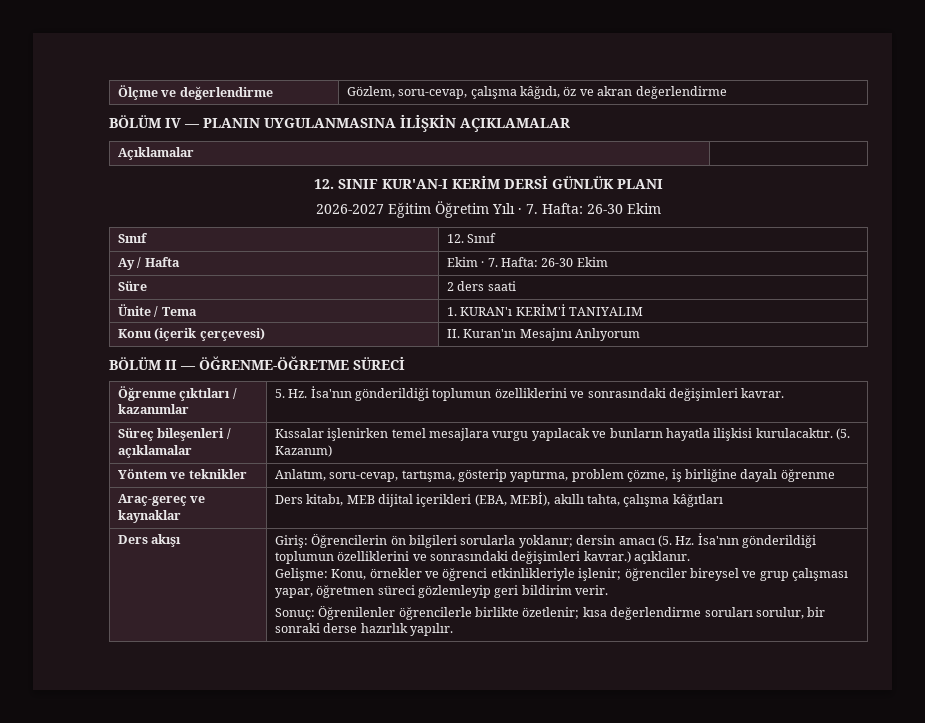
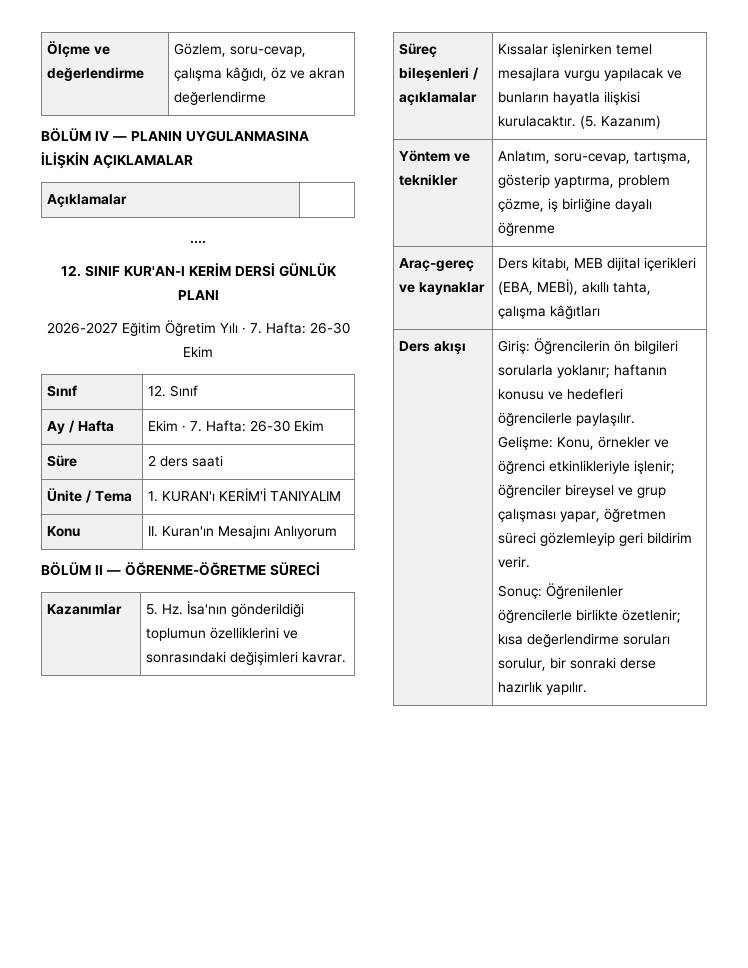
+ ....
- Konu (içerik çerçevesi) | II. Kuran'ın Mesajını Anlıyorum
+ Konu | II. Kuran'ın Mesajını Anlıyorum
- Öğrenme çıktıları / kazanımlar | 5. Hz. İsa'nın gönderildiği toplumun özelliklerini ve sonrasındaki değişimleri kavrar.
+ Kazanımlar | 5. Hz. İsa'nın gönderildiği toplumun özelliklerini ve sonrasındaki değişimleri kavrar.
- Giriş: Öğrencilerin ön bilgileri sorularla yoklanır; dersin amacı (5. Hz. İsa'nın gönderildiği toplumun özelliklerini ve sonrasındaki değişimleri kavrar.) açıklanır.
+ Giriş: Öğrencilerin ön bilgileri sorularla yoklanır; haftanın konusu ve hedefleri öğrencilerle paylaşılır.

